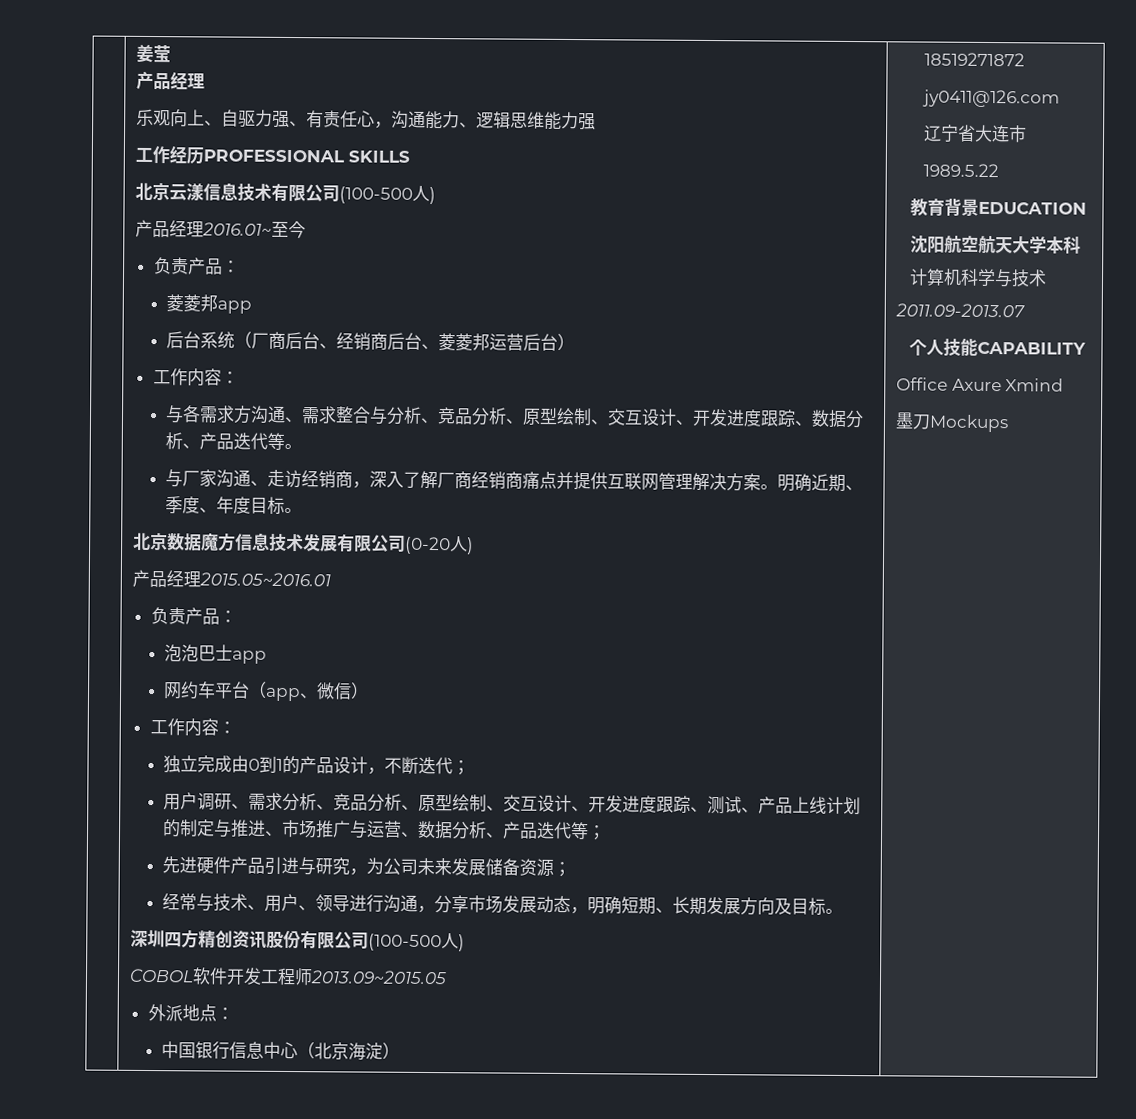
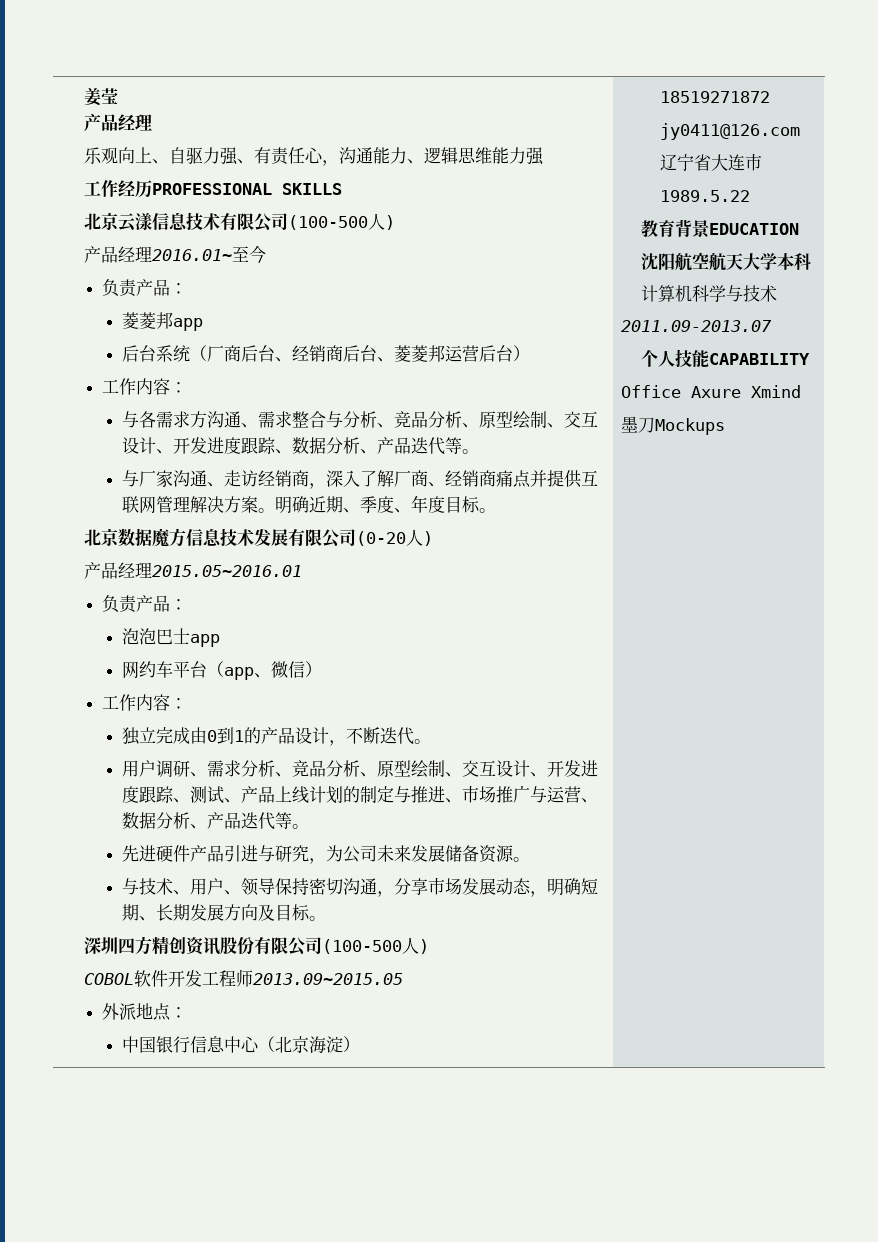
- 与厂家沟通、走访经销商，深入了解厂商经销商痛点并提供互联网管理解决方案。
+ 与厂家沟通、走访经销商，深入了解厂商、经销商痛点并提供互联网管理解决方案。
- 独立完成由0到1的产品设计，不断迭代；
+ 独立完成由0到1的产品设计，不断迭代。
- 用户调研、需求分析、竞品分析、原型绘制、交互设计、开发进度跟踪、测试、产品上线计划的制定与推进、市场推广与运营、数据分析、产品迭代等；
+ 用户调研、需求分析、竞品分析、原型绘制、交互设计、开发进度跟踪、测试、产品上线计划的制定与推进、市场推广与运营、数据分析、产品迭代等。
- 先进硬件产品引进与研究，为公司未来发展储备资源；
- 经常与技术、用户、领导进行沟通，分享市场发展动态，明确短期、长期发展方向及目标。
+ 先进硬件产品引进与研究，为公司未来发展储备资源。
+ 与技术、用户、领导保持密切沟通，分享市场发展动态，明确短期、长期发展方向及目标。

